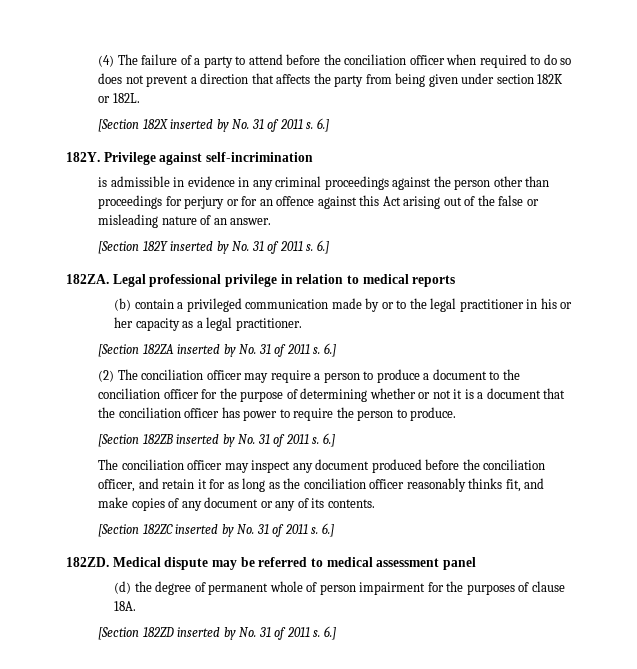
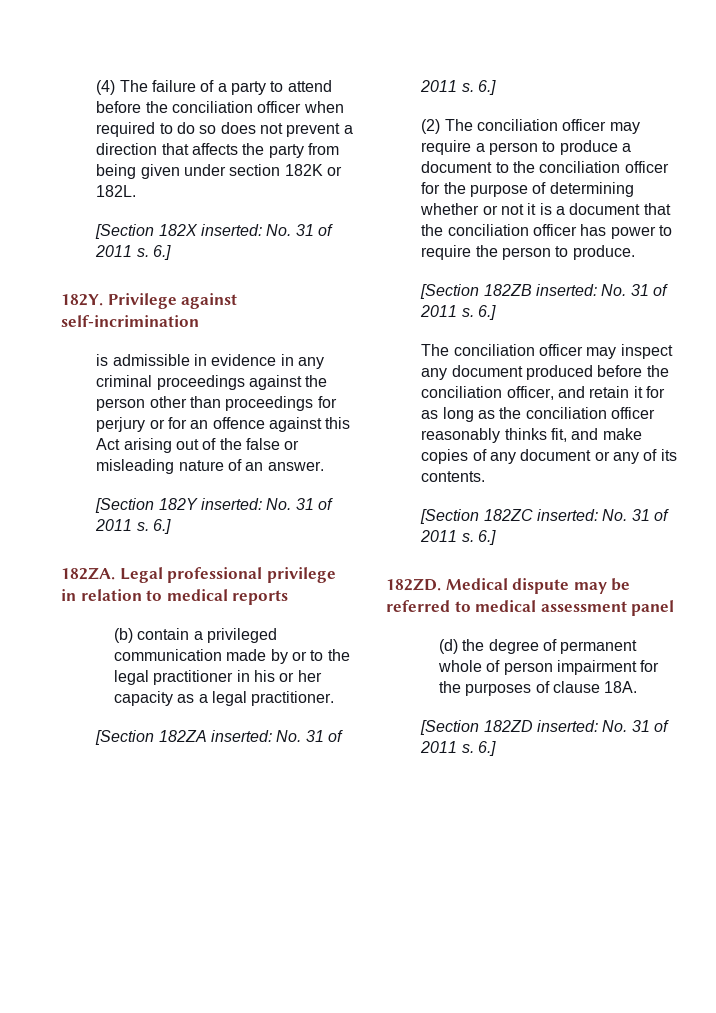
- [Section 182X inserted by No. 31 of 2011 s.
+ [Section 182X inserted: No. 31 of 2011 s.
- [Section 182Y inserted by No. 31 of 2011 s.
+ [Section 182Y inserted: No. 31 of 2011 s.
- [Section 182ZA inserted by No. 31 of 2011 s.
+ [Section 182ZA inserted: No. 31 of 2011 s.
- [Section 182ZB inserted by No. 31 of 2011 s.
+ [Section 182ZB inserted: No. 31 of 2011 s.
- [Section 182ZC inserted by No. 31 of 2011 s.
+ [Section 182ZC inserted: No. 31 of 2011 s.
- [Section 182ZD inserted by No. 31 of 2011 s.
+ [Section 182ZD inserted: No. 31 of 2011 s.

